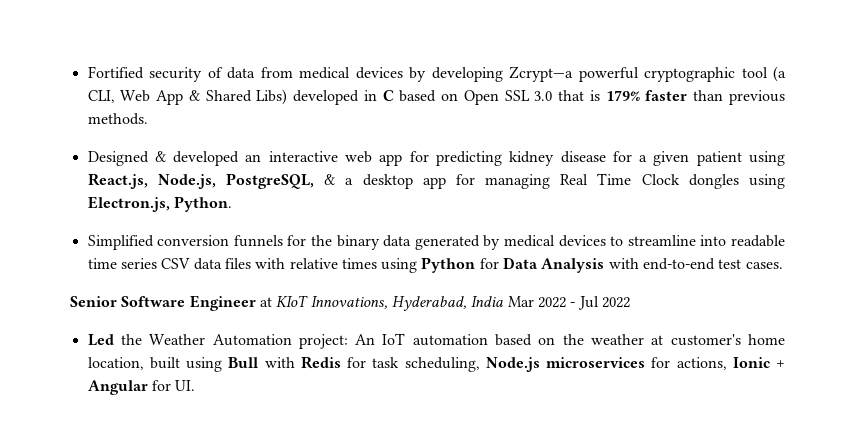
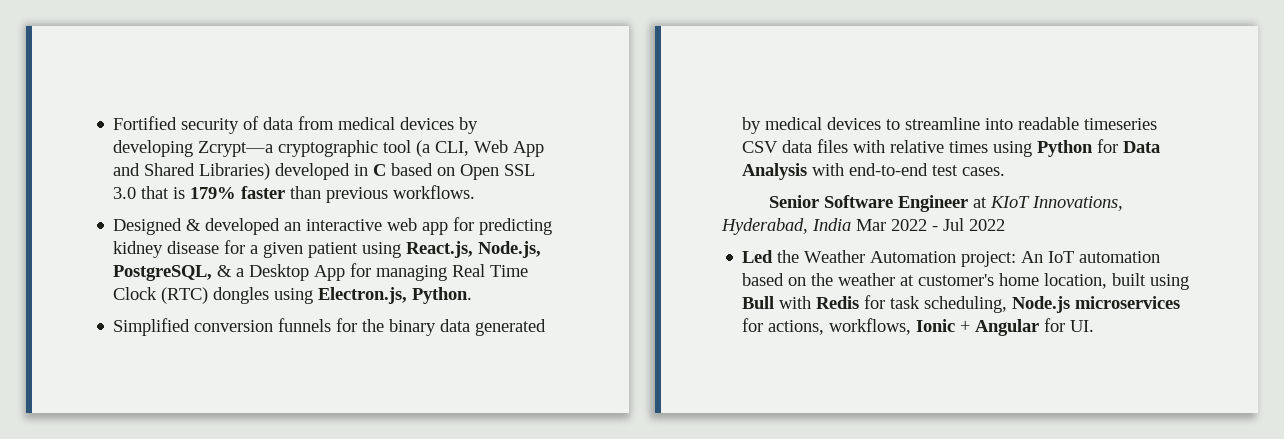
- Fortified security of data from medical devices by developing Zcrypt—a powerful cryptographic tool (a CLI, Web App & Shared Libs) developed in C based on Open SSL 3.0 that is 179% faster than previous methods.
+ Fortified security of data from medical devices by developing Zcrypt—a cryptographic tool (a CLI, Web App and Shared Libraries) developed in C based on Open SSL 3.0 that is 179% faster than previous workflows.
- Designed & developed an interactive web app for predicting kidney disease for a given patient using React.js, Node.js, PostgreSQL, & a desktop app for managing Real Time Clock dongles using Electron.js, Python.
+ Designed & developed an interactive web app for predicting kidney disease for a given patient using React.js, Node.js, PostgreSQL, & a Desktop App for managing Real Time Clock (RTC) dongles using Electron.js, Python.
- Simplified conversion funnels for the binary data generated by medical devices to streamline into readable time series CSV data files with relative times using Python for Data Analysis with end-to-end test cases.
+ Simplified conversion funnels for the binary data generated by medical devices to streamline into readable timeseries CSV data files with relative times using Python for Data Analysis with end-to-end test cases.
- Led the Weather Automation project: An IoT automation based on the weather at customer's home location, built using Bull with Redis for task scheduling, Node.js microservices for actions, Ionic + Angular for UI.
+ Led the Weather Automation project: An IoT automation based on the weather at customer's home location, built using Bull with Redis for task scheduling, Node.js microservices for actions, workflows, Ionic + Angular for UI.

